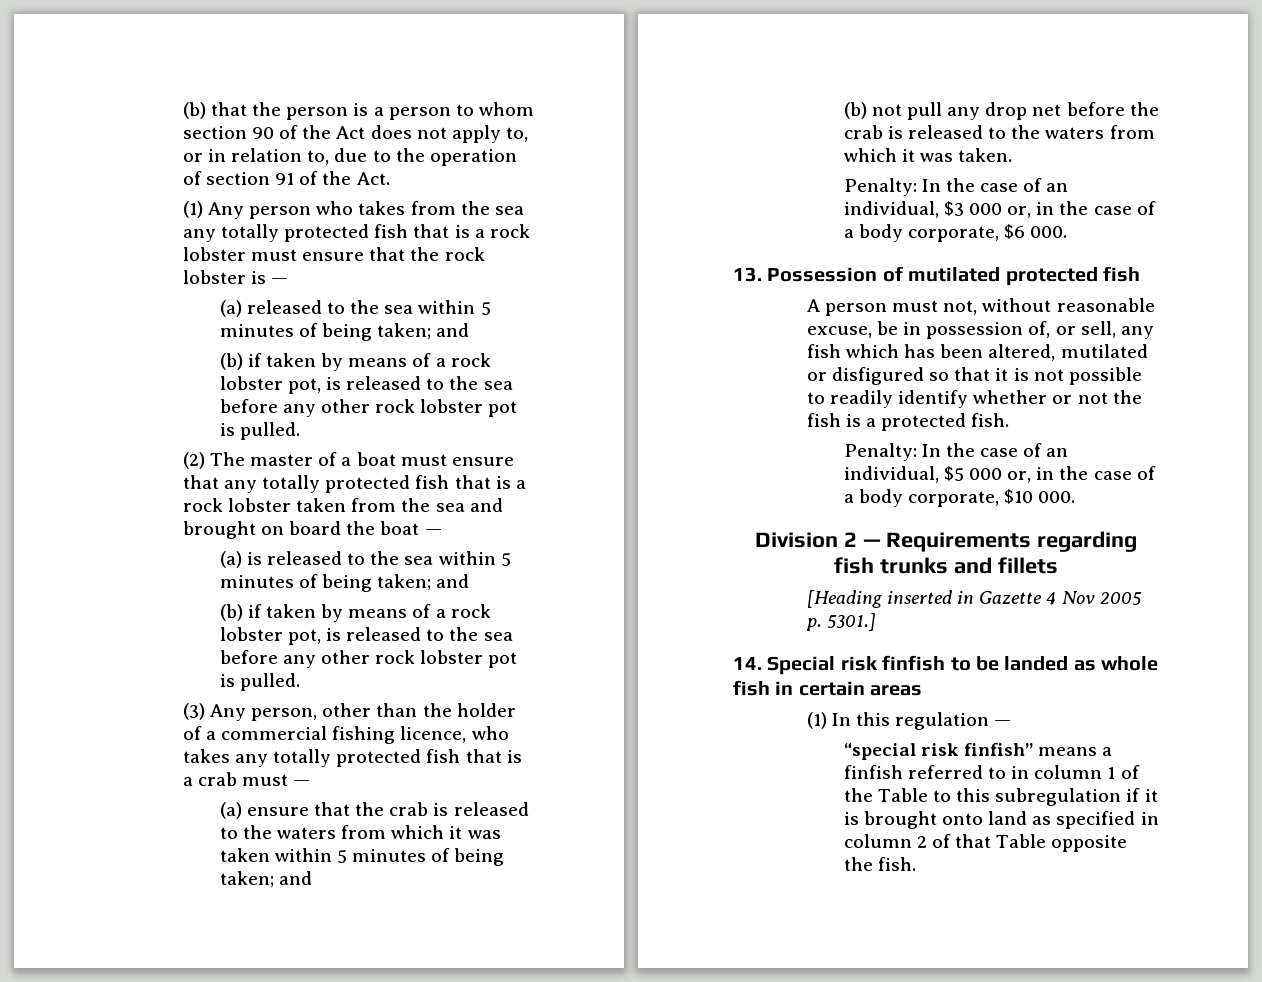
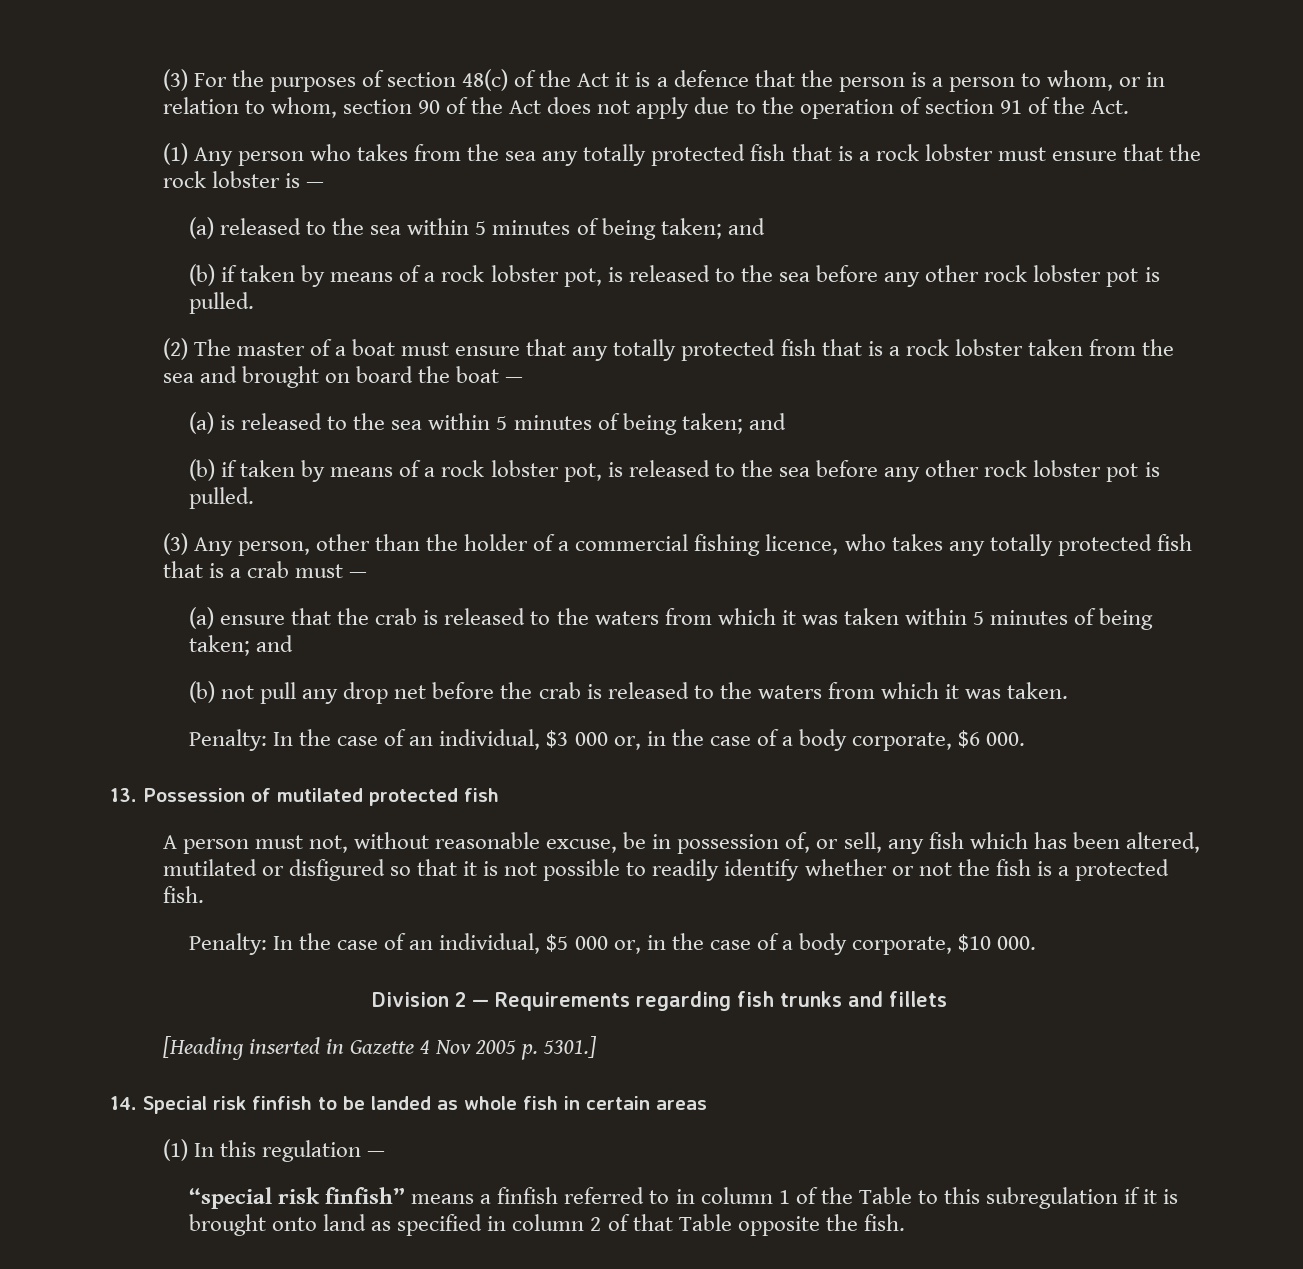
- (b) that the person is a person to whom section 90 of the Act does not apply to, or in relation to, due to the operation of section 91 of the Act.
+ (3) For the purposes of section 48(c) of the Act it is a defence that the person is a person to whom, or in relation to whom, section 90 of the Act does not apply due to the operation of section 91 of the Act.

